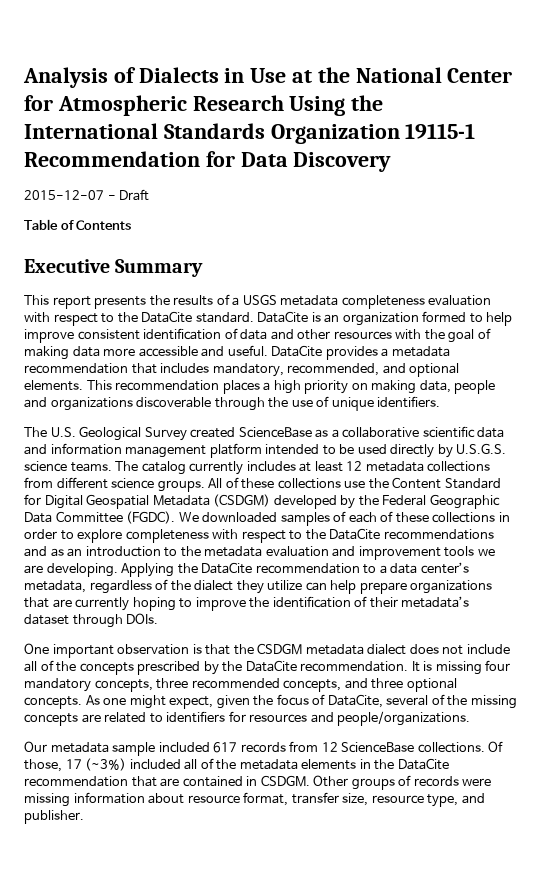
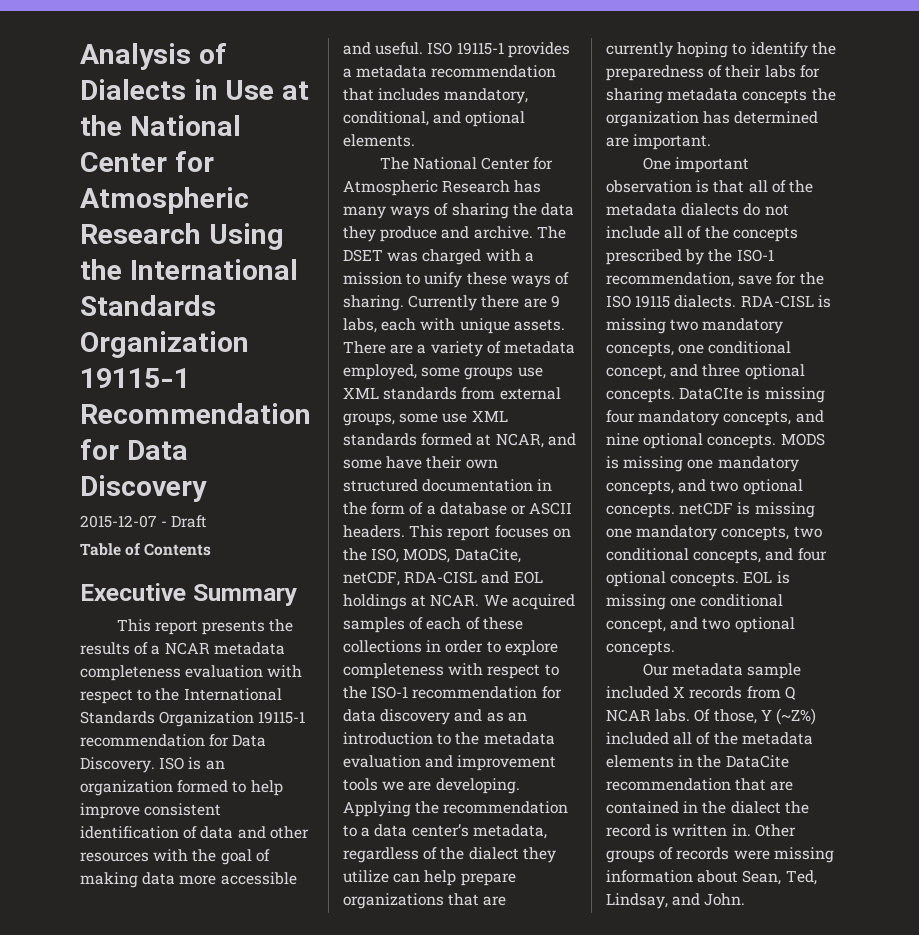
- This report presents the results of a USGS metadata completeness evaluation with respect to the DataCite standard. DataCite is an organization formed to help improve consistent identification of data and other resources with the goal of making data more accessible and useful.
+ This report presents the results of a NCAR metadata completeness evaluation with respect to the International Standards Organization 19115-1 recommendation for Data Discovery. ISO is an organization formed to help improve consistent identification of data and other resources with the goal of making data more accessible and useful.
- DataCite provides a metadata recommendation that includes mandatory, recommended, and optional elements. This recommendation places a high priority on making data, people and organizations discoverable through the use of unique identifiers.
- The U.S. Geological Survey created ScienceBase as a collaborative scientific data and information management platform intended to be used directly by U.S.G.S. science teams. The catalog currently includes at least 12 metadata collections from different science groups. All of these collections use the Content Standard for Digital Geospatial Metadata (CSDGM) developed by the Federal Geographic Data Committee (FGDC). We downloaded samples of each of these collections in order to explore completeness with respect to the DataCite recommendations and as an introduction to the metadata evaluation and improvement tools we are developing.
+ ISO 19115-1 provides a metadata recommendation that includes mandatory, conditional, and optional elements.
+ The National Center for Atmospheric Research has many ways of sharing the data they produce and archive. The DSET was charged with a mission to unify these ways of sharing. Currently there are 9 labs, each with unique assets. There are a variety of metadata employed, some groups use XML standards from external groups, some use XML standards formed at NCAR, and some have their own structured documentation in the form of a database or ASCII headers. This report focuses on the ISO, MODS, DataCite, netCDF, RDA-CISL and EOL holdings at NCAR. We acquired samples of each of these collections in order to explore completeness with respect to the ISO-1 recommendation for data discovery and as an introduction to the metadata evaluation and improvement tools we are developing.
- Applying the DataCite recommendation to a data center’s metadata, regardless of the dialect they utilize can help prepare organizations that are currently hoping to improve the identification of their metadata’s dataset through DOIs.
+ Applying the recommendation to a data center’s metadata, regardless of the dialect they utilize can help prepare organizations that are currently hoping to identify the preparedness of their labs for sharing metadata concepts the organization has determined are important.
- One important observation is that the CSDGM metadata dialect does not include all of the concepts prescribed by the DataCite recommendation. It is missing four mandatory concepts, three recommended concepts, and three optional concepts. As one might expect, given the focus of DataCite, several of the missing concepts are related to identifiers for resources and people/organizations.
+ One important observation is that all of the metadata dialects do not include all of the concepts prescribed by the ISO-1 recommendation, save for the ISO 19115 dialects. RDA-CISL is missing two mandatory concepts, one conditional concept, and three optional concepts. DataCIte is missing four mandatory concepts, and nine optional concepts. MODS is missing one mandatory concepts, and two optional concepts. netCDF is missing one mandatory concepts, two conditional concepts, and four optional concepts. EOL is missing one conditional concept, and two optional concepts.
- Our metadata sample included 617 records from 12 ScienceBase collections. Of those, 17 (~3%) included all of the metadata elements in the DataCite recommendation that are contained in CSDGM.
+ Our metadata sample included X records from Q NCAR labs. Of those, Y (~Z%) included all of the metadata elements in the DataCite recommendation that are contained in the dialect the record is written in.
- Other groups of records were missing information about resource format, transfer size, resource type, and publisher.
+ Other groups of records were missing information about Sean, Ted, Lindsay, and John.

